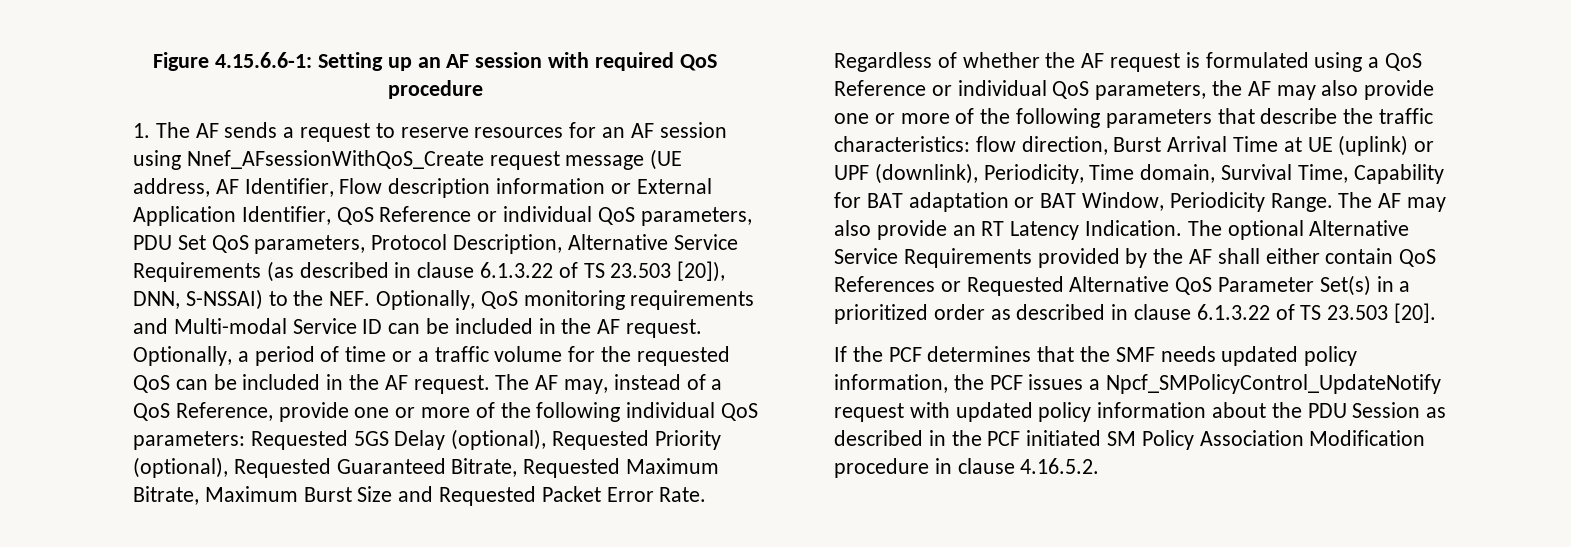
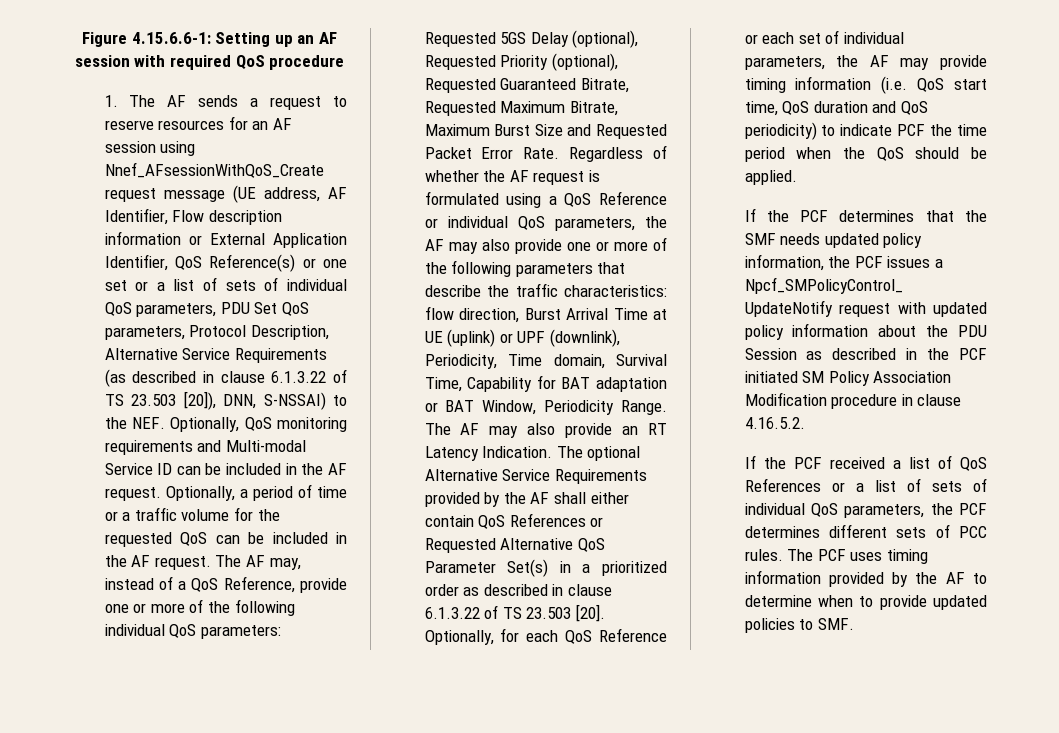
- 1. The AF sends a request to reserve resources for an AF session using Nnef_AFsessionWithQoS_Create request message (UE address, AF Identifier, Flow description information or External Application Identifier, QoS Reference or individual QoS parameters, PDU Set QoS parameters, Protocol Description, Alternative Service Requirements (as described in clause 6.1.3.22 of TS 23.503 [20]), DNN, S-NSSAI) to the NEF. Optionally, QoS monitoring requirements and Multi-modal Service ID can be included in the AF request.
+ 1. The AF sends a request to reserve resources for an AF session using Nnef_AFsessionWithQoS_Create request message (UE address, AF Identifier, Flow description information or External Application Identifier, QoS Reference(s) or one set or a list of sets of individual QoS parameters, PDU Set QoS parameters, Protocol Description, Alternative Service Requirements (as described in clause 6.1.3.22 of TS 23.503 [20]), DNN, S-NSSAI) to the NEF. Optionally, QoS monitoring requirements and Multi-modal Service ID can be included in the AF request.
+ Optionally, for each QoS Reference or each set of individual parameters, the AF may provide timing information (i.e. QoS start time, QoS duration and QoS periodicity) to indicate PCF the time period when the QoS should be applied.
+ If the PCF received a list of QoS References or a list of sets of individual QoS parameters, the PCF determines different sets of PCC rules. The PCF uses timing information provided by the AF to determine when to provide updated policies to SMF.

